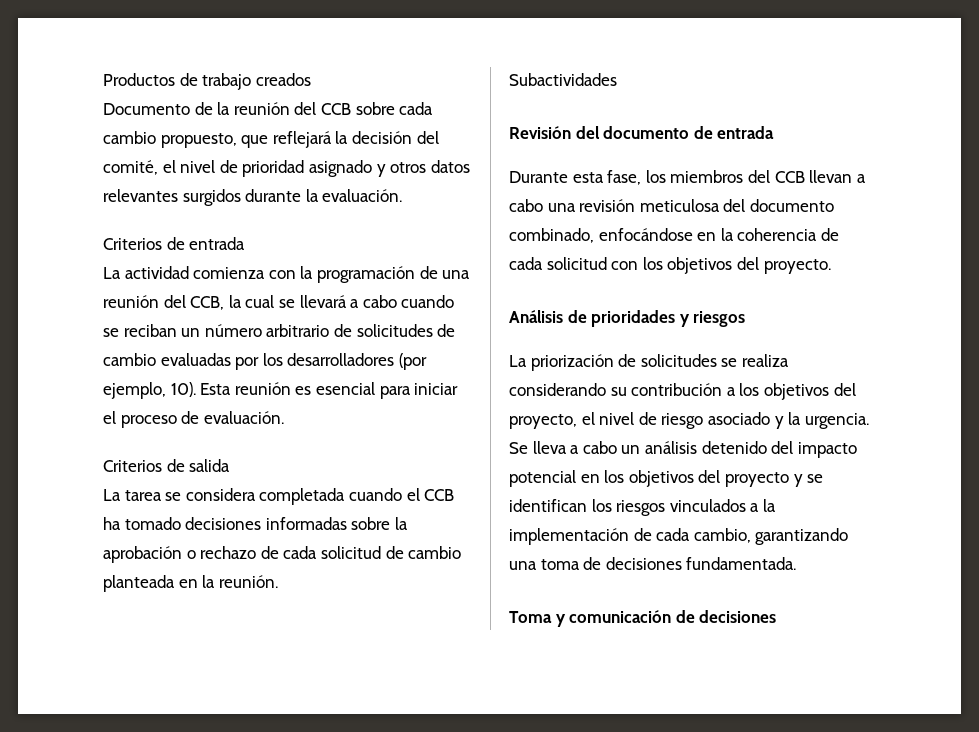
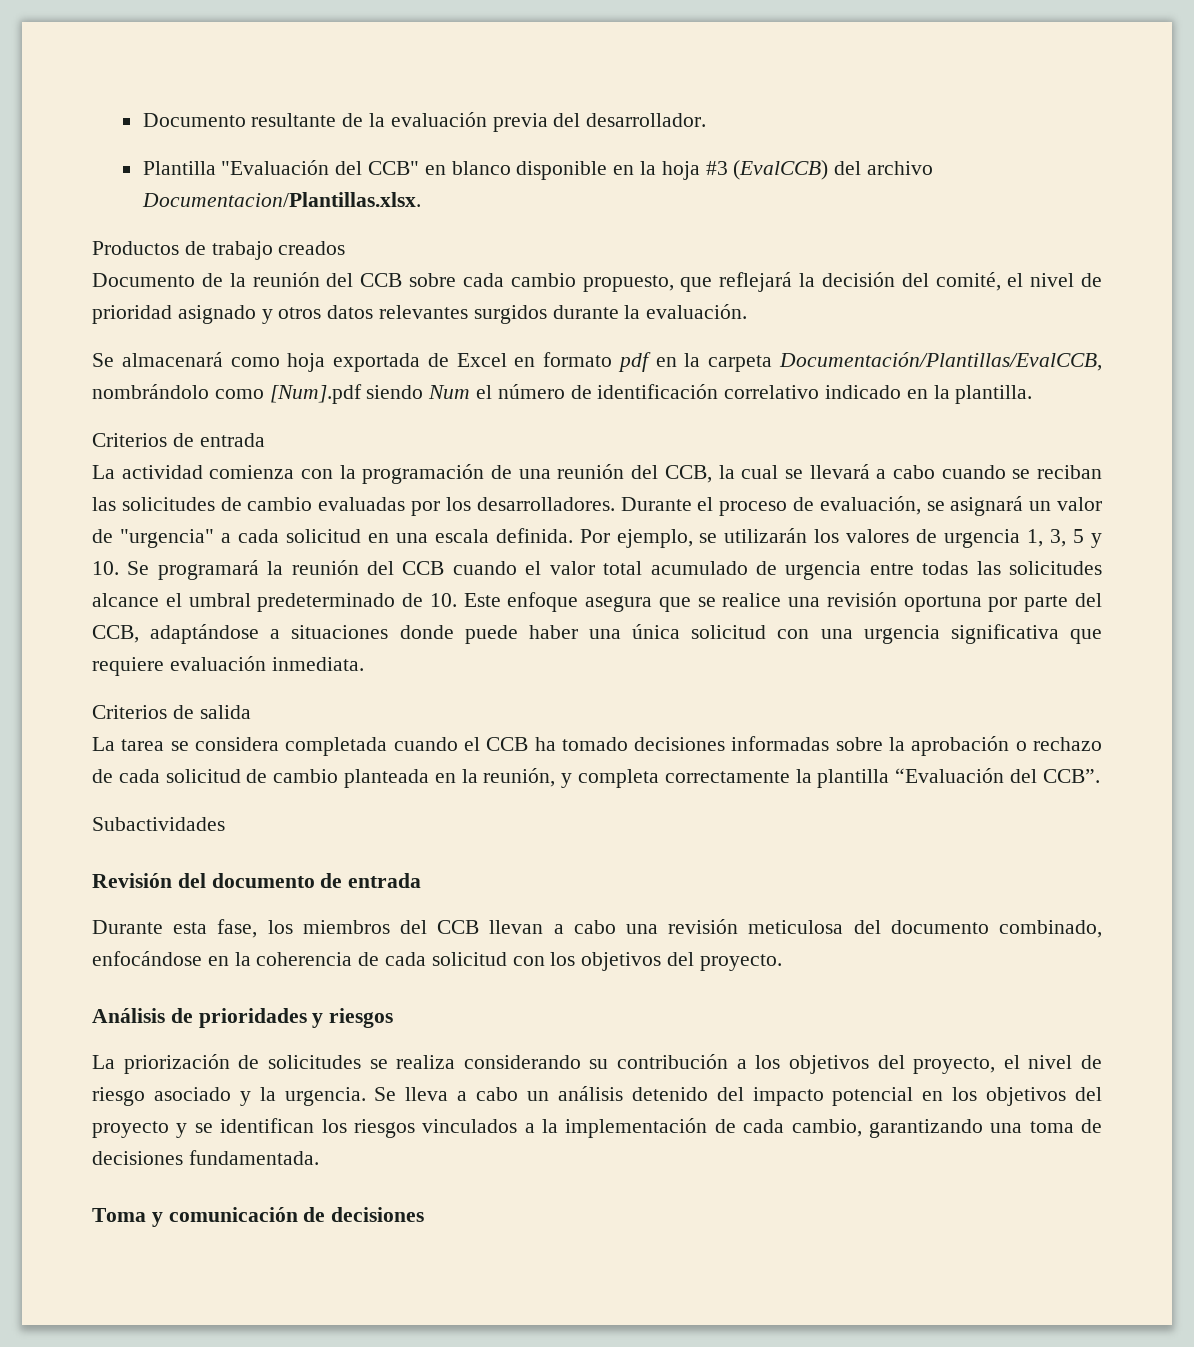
+ Documento resultante de la evaluación previa del desarrollador.
+ Plantilla "Evaluación del CCB" en blanco disponible en la hoja #3 (EvalCCB) del archivo Documentacion/Plantillas.xlsx.
+ Se almacenará como hoja exportada de Excel en formato pdf en la carpeta Documentación/Plantillas/EvalCCB, nombrándolo como [Num].pdf siendo Num el número de identificación correlativo indicado en la plantilla.
- La actividad comienza con la programación de una reunión del CCB, la cual se llevará a cabo cuando se reciban un número arbitrario de solicitudes de cambio evaluadas por los desarrolladores (por ejemplo, 10). Esta reunión es esencial para iniciar el proceso de evaluación.
+ La actividad comienza con la programación de una reunión del CCB, la cual se llevará a cabo cuando se reciban las solicitudes de cambio evaluadas por los desarrolladores. Durante el proceso de evaluación, se asignará un valor de "urgencia" a cada solicitud en una escala definida. Por ejemplo, se utilizarán los valores de urgencia 1, 3, 5 y 10. Se programará la reunión del CCB cuando el valor total acumulado de urgencia entre todas las solicitudes alcance el umbral predeterminado de 10. Este enfoque asegura que se realice una revisión oportuna por parte del CCB, adaptándose a situaciones donde puede haber una única solicitud con una urgencia significativa que requiere evaluación inmediata.
- La tarea se considera completada cuando el CCB ha tomado decisiones informadas sobre la aprobación o rechazo de cada solicitud de cambio planteada en la reunión.
+ La tarea se considera completada cuando el CCB ha tomado decisiones informadas sobre la aprobación o rechazo de cada solicitud de cambio planteada en la reunión, y completa correctamente la plantilla “Evaluación del CCB”.

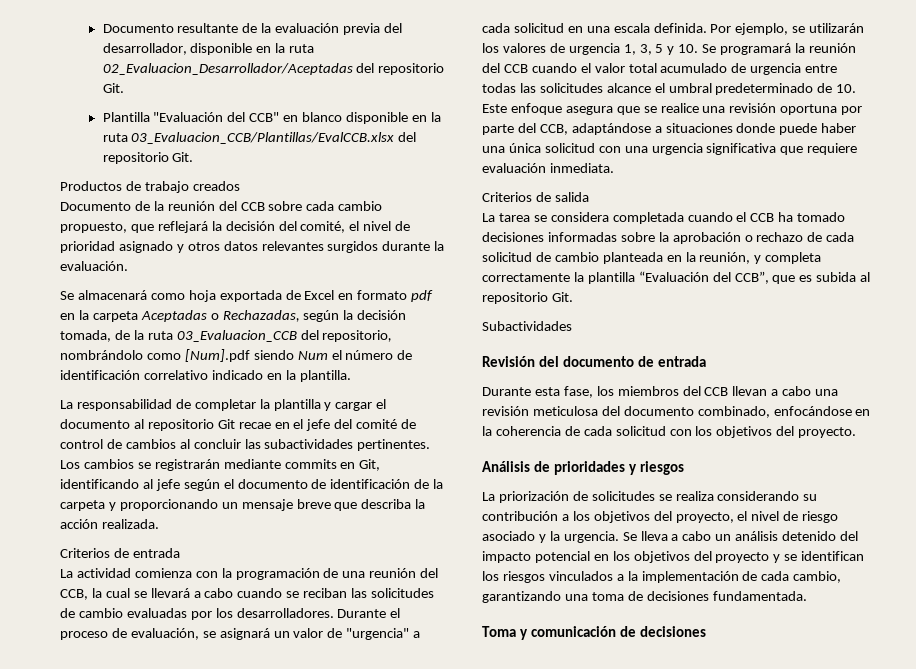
- Documento resultante de la evaluación previa del desarrollador.
+ Documento resultante de la evaluación previa del desarrollador, disponible en la ruta 02_Evaluacion_Desarrollador/Aceptadas del repositorio Git.
- Plantilla "Evaluación del CCB" en blanco disponible en la hoja #3 (EvalCCB) del archivo Documentacion/Plantillas.xlsx.
+ Plantilla "Evaluación del CCB" en blanco disponible en la ruta 03_Evaluacion_CCB/Plantillas/EvalCCB.xlsx del repositorio Git.
- Se almacenará como hoja exportada de Excel en formato pdf en la carpeta Documentación/Plantillas/EvalCCB, nombrándolo como [Num].pdf siendo Num el número de identificación correlativo indicado en la plantilla.
+ Se almacenará como hoja exportada de Excel en formato pdf en la carpeta Aceptadas o Rechazadas, según la decisión tomada, de la ruta 03_Evaluacion_CCB del repositorio, nombrándolo como [Num].pdf siendo Num el número de identificación correlativo indicado en la plantilla.
+ La responsabilidad de completar la plantilla y cargar el documento al repositorio Git recae en el jefe del comité de control de cambios al concluir las subactividades pertinentes. Los cambios se registrarán mediante commits en Git, identificando al jefe según el documento de identificación de la carpeta y proporcionando un mensaje breve que describa la acción realizada.
- La tarea se considera completada cuando el CCB ha tomado decisiones informadas sobre la aprobación o rechazo de cada solicitud de cambio planteada en la reunión, y completa correctamente la plantilla “Evaluación del CCB”.
+ La tarea se considera completada cuando el CCB ha tomado decisiones informadas sobre la aprobación o rechazo de cada solicitud de cambio planteada en la reunión, y completa correctamente la plantilla “Evaluación del CCB”, que es subida al repositorio Git.

